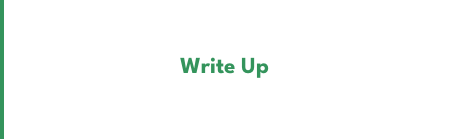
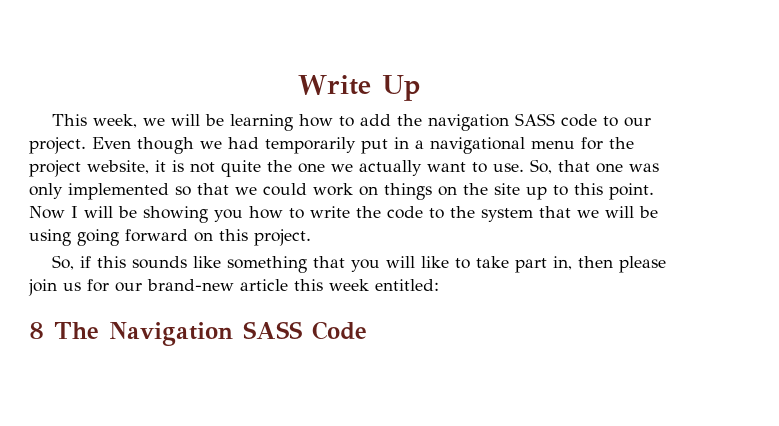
+ This week, we will be learning how to add the navigation SASS code to our project. Even though we had temporarily put in a navigational menu for the project website, it is not quite the one we actually want to use. So, that one was only implemented so that we could work on things on the site up to this point. Now I will be showing you how to write the code to the system that we will be using going forward on this project.
+ So, if this sounds like something that you will like to take part in, then please join us for our brand-new article this week entitled:
+ 8 The Navigation SASS Code

